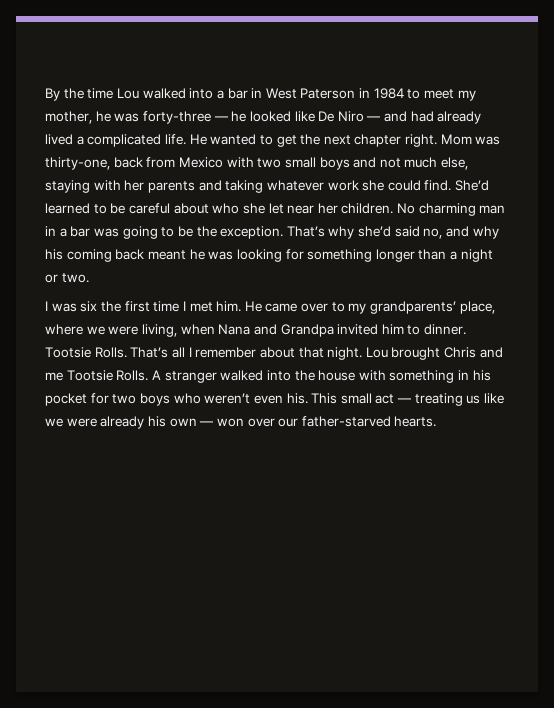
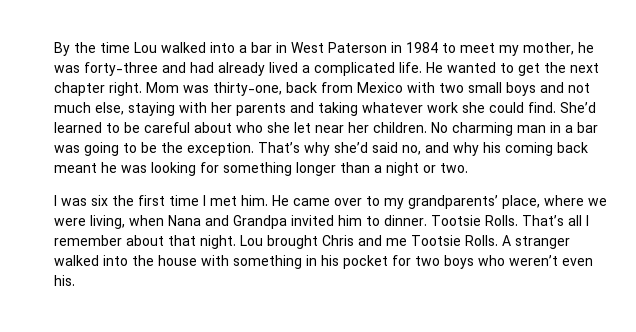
- By the time Lou walked into a bar in West Paterson in 1984 to meet my mother, he was forty-three — he looked like De Niro — and had already lived a complicated life.
+ By the time Lou walked into a bar in West Paterson in 1984 to meet my mother, he was forty-three and had already lived a complicated life.
- This small act — treating us like we were already his own — won over our father-starved hearts.

